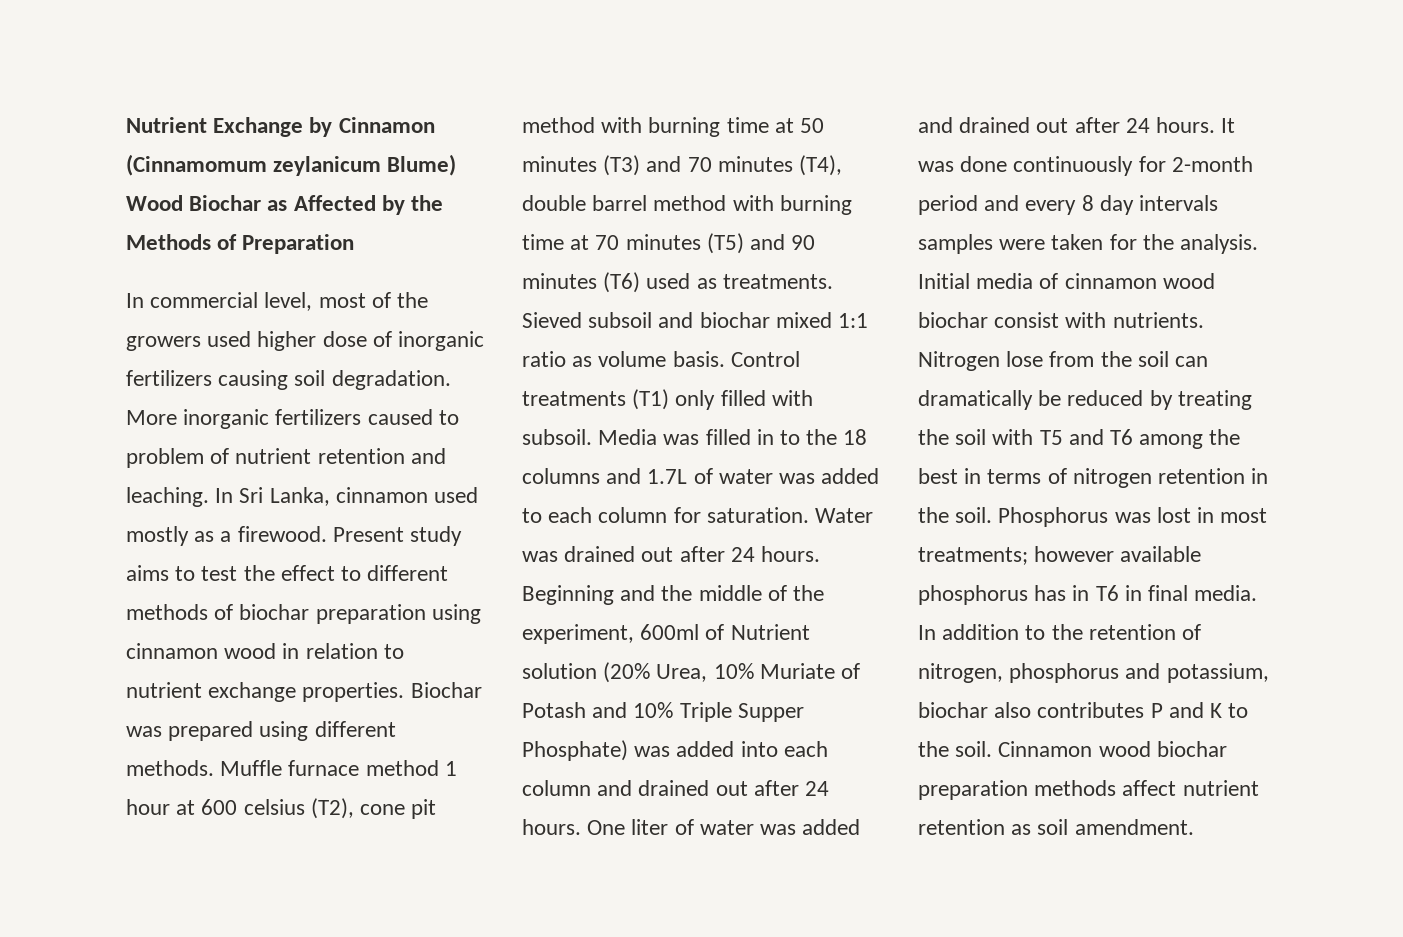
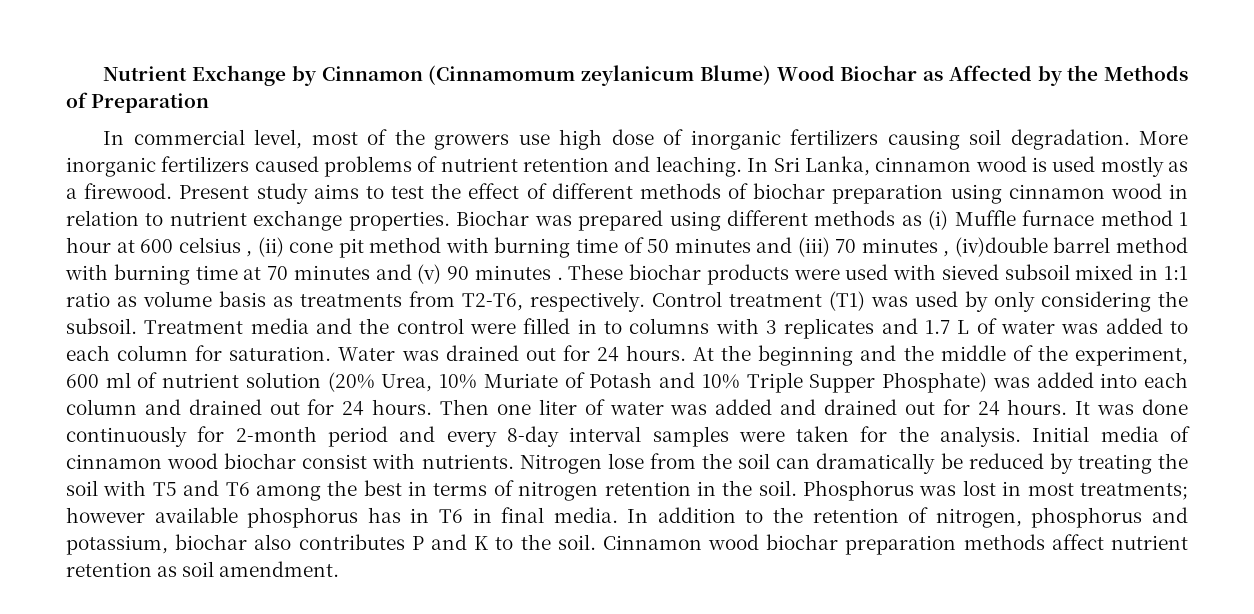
- In commercial level, most of the growers used higher dose of inorganic fertilizers causing soil degradation.
+ In commercial level, most of the growers use high dose of inorganic fertilizers causing soil degradation.
- More inorganic fertilizers caused to problem of nutrient retention and leaching.
+ More inorganic fertilizers caused problems of nutrient retention and leaching.
- In Sri Lanka, cinnamon used mostly as a firewood.
+ In Sri Lanka, cinnamon wood is used mostly as a firewood.
- Present study aims to test the effect to different methods of biochar preparation using cinnamon wood in relation to nutrient exchange properties.
+ Present study aims to test the effect of different methods of biochar preparation using cinnamon wood in relation to nutrient exchange properties.
- Biochar was prepared using different methods. Muffle furnace method 1 hour at 600 celsius (T2), cone pit method with burning time at 50 minutes (T3) and 70 minutes (T4), double barrel method with burning time at 70 minutes (T5) and 90 minutes (T6) used as treatments. Sieved subsoil and biochar mixed 1:1 ratio as volume basis. Control treatments (T1) only filled with subsoil. Media was filled in to the 18 columns and 1.7L of water was added to each column for saturation.
+ Biochar was prepared using different methods as (i) Muffle furnace method 1 hour at 600 celsius , (ii) cone pit method with burning time of 50 minutes and (iii) 70 minutes , (iv)double barrel method with burning time at 70 minutes and (v) 90 minutes . These biochar products were used with sieved subsoil mixed in 1:1 ratio as volume basis as treatments from T2-T6, respectively. Control treatment (T1) was used by only considering the subsoil. Treatment media and the control were filled in to columns with 3 replicates and 1.7 L of water was added to each column for saturation.
- Water was drained out after 24 hours. Beginning and the middle of the experiment, 600ml of Nutrient solution (20% Urea, 10% Muriate of Potash and 10% Triple Supper Phosphate) was added into each column and drained out after 24 hours. One liter of water was added and drained out after 24 hours.
+ Water was drained out for 24 hours. At the beginning and the middle of the experiment, 600 ml of nutrient solution (20% Urea, 10% Muriate of Potash and 10% Triple Supper Phosphate) was added into each column and drained out for 24 hours. Then one liter of water was added and drained out for 24 hours.
- It was done continuously for 2-month period and every 8 day intervals samples were taken for the analysis.
+ It was done continuously for 2-month period and every 8-day interval samples were taken for the analysis.

